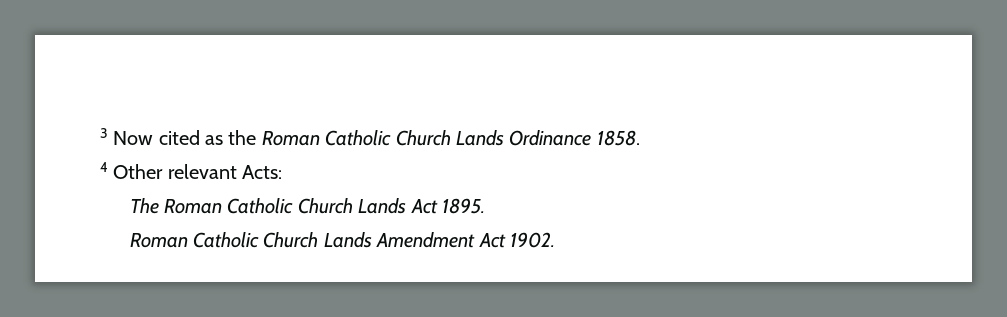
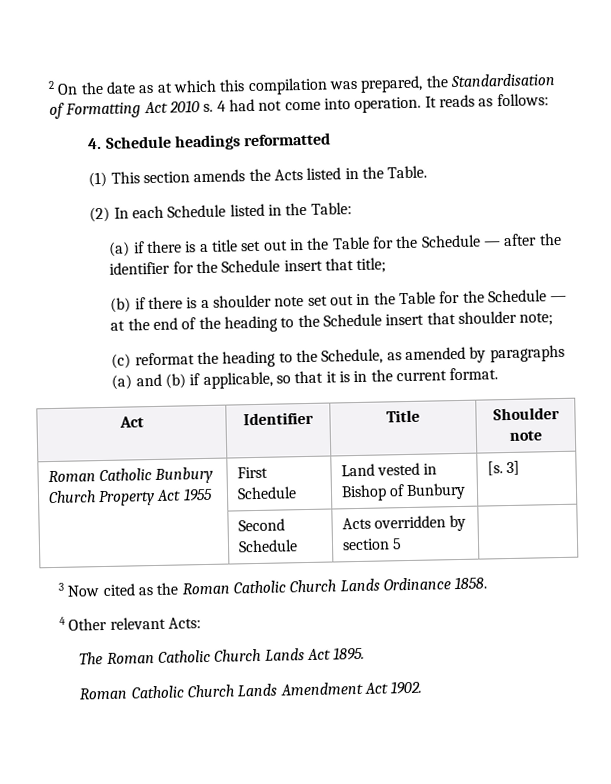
+ 2 On the date as at which this compilation was prepared, the Standardisation of Formatting Act 2010 s. 4 had not come into operation. It reads as follows:
+ 4. Schedule headings reformatted
+ (1) This section amends the Acts listed in the Table.
+ (2) In each Schedule listed in the Table:
+ (a) if there is a title set out in the Table for the Schedule — after the identifier for the Schedule insert that title;
+ (b) if there is a shoulder note set out in the Table for the Schedule — at the end of the heading to the Schedule insert that shoulder note;
+ (c) reformat the heading to the Schedule, as amended by paragraphs (a) and (b) if applicable, so that it is in the current format.
+ Act | Identifier | Title | Shoulder note
+ Roman Catholic Bunbury Church Property Act 1955 | First Schedule | Land vested in Bishop of Bunbury | [s. 3]
+ | Second Schedule | Acts overridden by section 5 |

